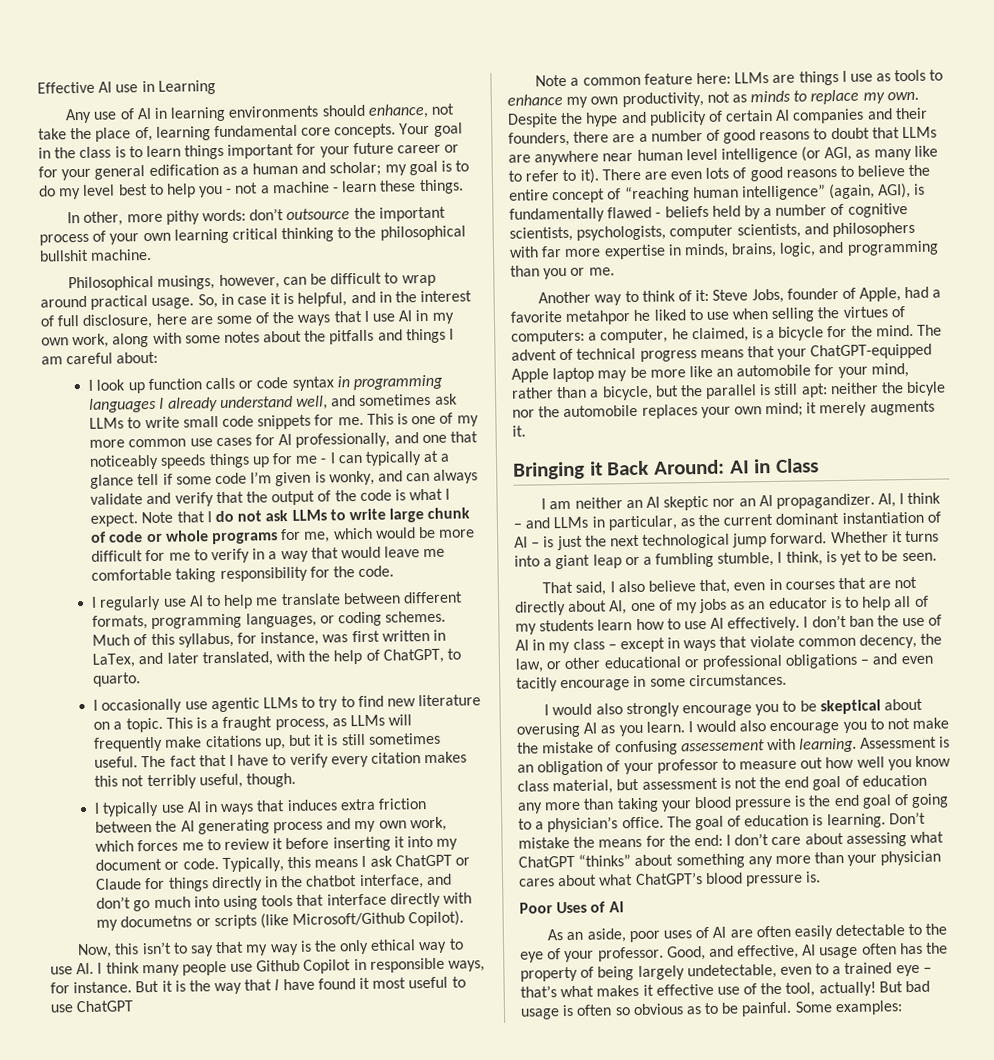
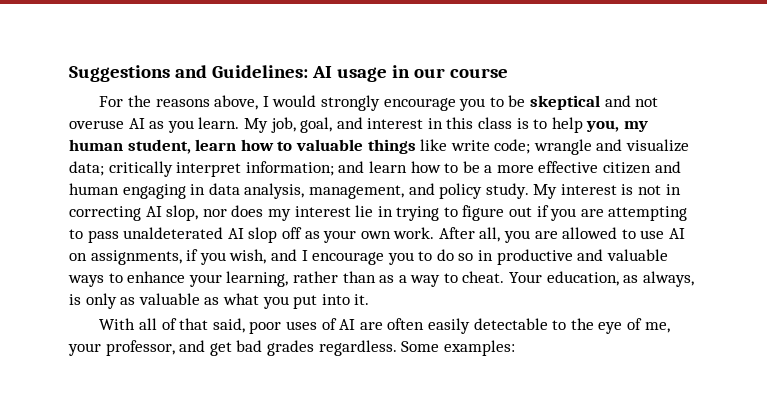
- Effective AI use in Learning
- Any use of AI in learning environments should enhance, not take the place of, learning fundamental core concepts. Your goal in the class is to learn things important for your future career or for your general edification as a human and scholar; my goal is to do my level best to help you - not a machine - learn these things.
- In other, more pithy words: don’t outsource the important process of your own learning critical thinking to the philosophical bullshit machine.
- Philosophical musings, however, can be difficult to wrap around practical usage. So, in case it is helpful, and in the interest of full disclosure, here are some of the ways that I use AI in my own work, along with some notes about the pitfalls and things I am careful about:
- I look up function calls or code syntax in programming languages I already understand well, and sometimes ask LLMs to write small code snippets for me. This is one of my more common use cases for AI professionally, and one that noticeably speeds things up for me - I can typically at a glance tell if some code I’m given is wonky, and can always validate and verify that the output of the code is what I expect. Note that I do not ask LLMs to write large chunk of code or whole programs for me, which would be more difficult for me to verify in a way that would leave me comfortable taking responsibility for the code.
- I regularly use AI to help me translate between different formats, programming languages, or coding schemes. Much of this syllabus, for instance, was first written in LaTex, and later translated, with the help of ChatGPT, to quarto.
- I occasionally use agentic LLMs to try to find new literature on a topic. This is a fraught process, as LLMs will frequently make citations up, but it is still sometimes useful. The fact that I have to verify every citation makes this not terribly useful, though.
- I typically use AI in ways that induces extra friction between the AI generating process and my own work, which forces me to review it before inserting it into my document or code. Typically, this means I ask ChatGPT or Claude for things directly in the chatbot interface, and don’t go much into using tools that interface directly with my documetns or scripts (like Microsoft/Github Copilot).
- Now, this isn’t to say that my way is the only ethical way to use AI. I think many people use Github Copilot in responsible ways, for instance. But it is the way that I have found it most useful to use ChatGPT
- Note a common feature here: LLMs are things I use as tools to enhance my own productivity, not as minds to replace my own. Despite the hype and publicity of certain AI companies and their founders, there are a number of good reasons to doubt that LLMs are anywhere near human level intelligence (or AGI, as many like to refer to it). There are even lots of good reasons to believe the entire concept of “reaching human intelligence” (again, AGI), is fundamentally flawed - beliefs held by a number of cognitive scientists, psychologists, computer scientists, and philosophers with far more expertise in minds, brains, logic, and programming than you or me.
- Another way to think of it: Steve Jobs, founder of Apple, had a favorite metahpor he liked to use when selling the virtues of computers: a computer, he claimed, is a bicycle for the mind. The advent of technical progress means that your ChatGPT-equipped Apple laptop may be more like an automobile for your mind, rather than a bicycle, but the parallel is still apt: neither the bicyle nor the automobile replaces your own mind; it merely augments it.
- Bringing it Back Around: AI in Class
- I am neither an AI skeptic nor an AI propagandizer. AI, I think – and LLMs in particular, as the current dominant instantiation of AI – is just the next technological jump forward. Whether it turns into a giant leap or a fumbling stumble, I think, is yet to be seen.
- That said, I also believe that, even in courses that are not directly about AI, one of my jobs as an educator is to help all of my students learn how to use AI effectively. I don’t ban the use of AI in my class – except in ways that violate common decency, the law, or other educational or professional obligations – and even tacitly encourage in some circumstances.
- I would also strongly encourage you to be skeptical about overusing AI as you learn.
+ Suggestions and Guidelines: AI usage in our course
+ For the reasons above, I would strongly encourage you to be skeptical and not overuse AI as you learn.
- I would also encourage you to not make the mistake of confusing assessement with learning. Assessment is an obligation of your professor to measure out how well you know class material, but assessment is not the end goal of education any more than taking your blood pressure is the end goal of going to a physician’s office. The goal of education is learning. Don’t mistake the means for the end: I don’t care about assessing what ChatGPT “thinks” about something any more than your physician cares about what ChatGPT’s blood pressure is.
- Poor Uses of AI
- As an aside, poor uses of AI are often easily detectable to the eye of your professor. Good, and effective, AI usage often has the property of being largely undetectable, even to a trained eye – that’s what makes it effective use of the tool, actually! But bad usage is often so obvious as to be painful.
+ My job, goal, and interest in this class is to help you, my human student, learn how to valuable things like write code; wrangle and visualize data; critically interpret information; and learn how to be a more effective citizen and human engaging in data analysis, management, and policy study. My interest is not in correcting AI slop, nor does my interest lie in trying to figure out if you are attempting to pass unaldeterated AI slop off as your own work. After all, you are allowed to use AI on assignments, if you wish, and I encourage you to do so in productive and valuable ways to enhance your learning, rather than as a way to cheat. Your education, as always, is only as valuable as what you put into it.
+ With all of that said, poor uses of AI are often easily detectable to the eye of me, your professor, and get bad grades regardless.

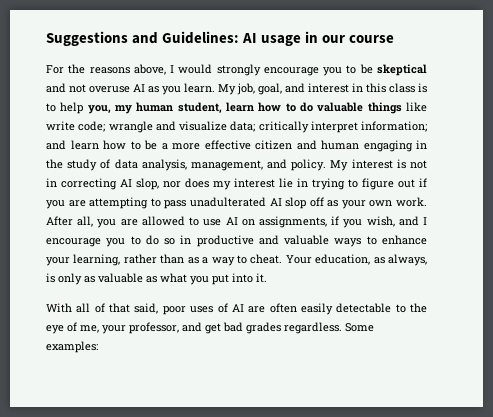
- My job, goal, and interest in this class is to help you, my human student, learn how to valuable things like write code; wrangle and visualize data; critically interpret information; and learn how to be a more effective citizen and human engaging in data analysis, management, and policy study.
+ My job, goal, and interest in this class is to help you, my human student, learn how to do valuable things like write code; wrangle and visualize data; critically interpret information; and learn how to be a more effective citizen and human engaging in the study of data analysis, management, and policy.
- My interest is not in correcting AI slop, nor does my interest lie in trying to figure out if you are attempting to pass unaldeterated AI slop off as your own work.
+ My interest is not in correcting AI slop, nor does my interest lie in trying to figure out if you are attempting to pass unadulterated AI slop off as your own work.

